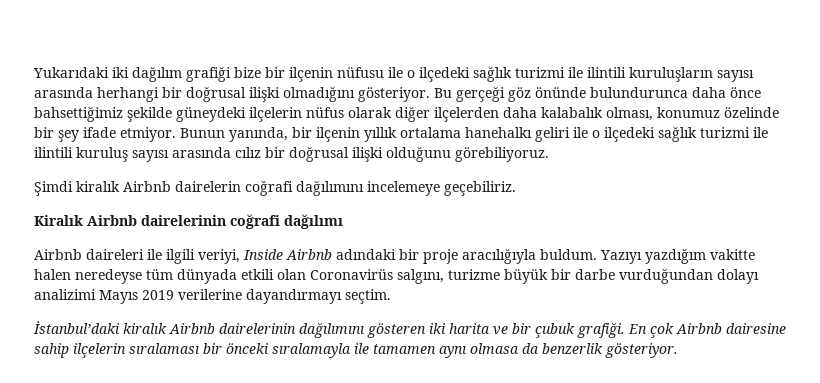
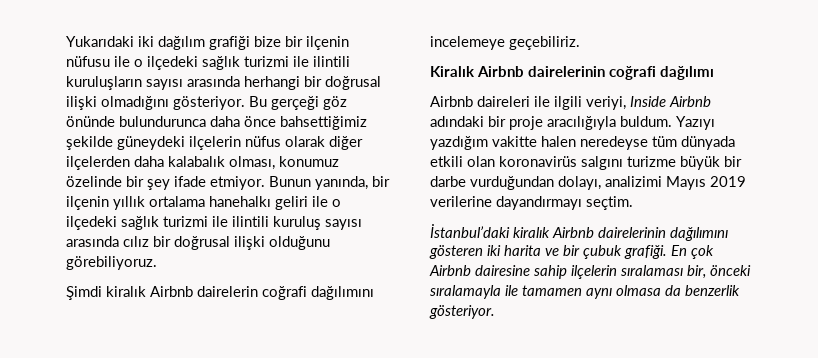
- Yazıyı yazdığım vakitte halen neredeyse tüm dünyada etkili olan Coronavirüs salgını, turizme büyük bir darbe vurduğundan dolayı analizimi Mayıs 2019 verilerine dayandırmayı seçtim.
+ Yazıyı yazdığım vakitte halen neredeyse tüm dünyada etkili olan koronavirüs salgını turizme büyük bir darbe vurduğundan dolayı, analizimi Mayıs 2019 verilerine dayandırmayı seçtim.
- En çok Airbnb dairesine sahip ilçelerin sıralaması bir önceki sıralamayla ile tamamen aynı olmasa da benzerlik gösteriyor.
+ En çok Airbnb dairesine sahip ilçelerin sıralaması bir, önceki sıralamayla ile tamamen aynı olmasa da benzerlik gösteriyor.

